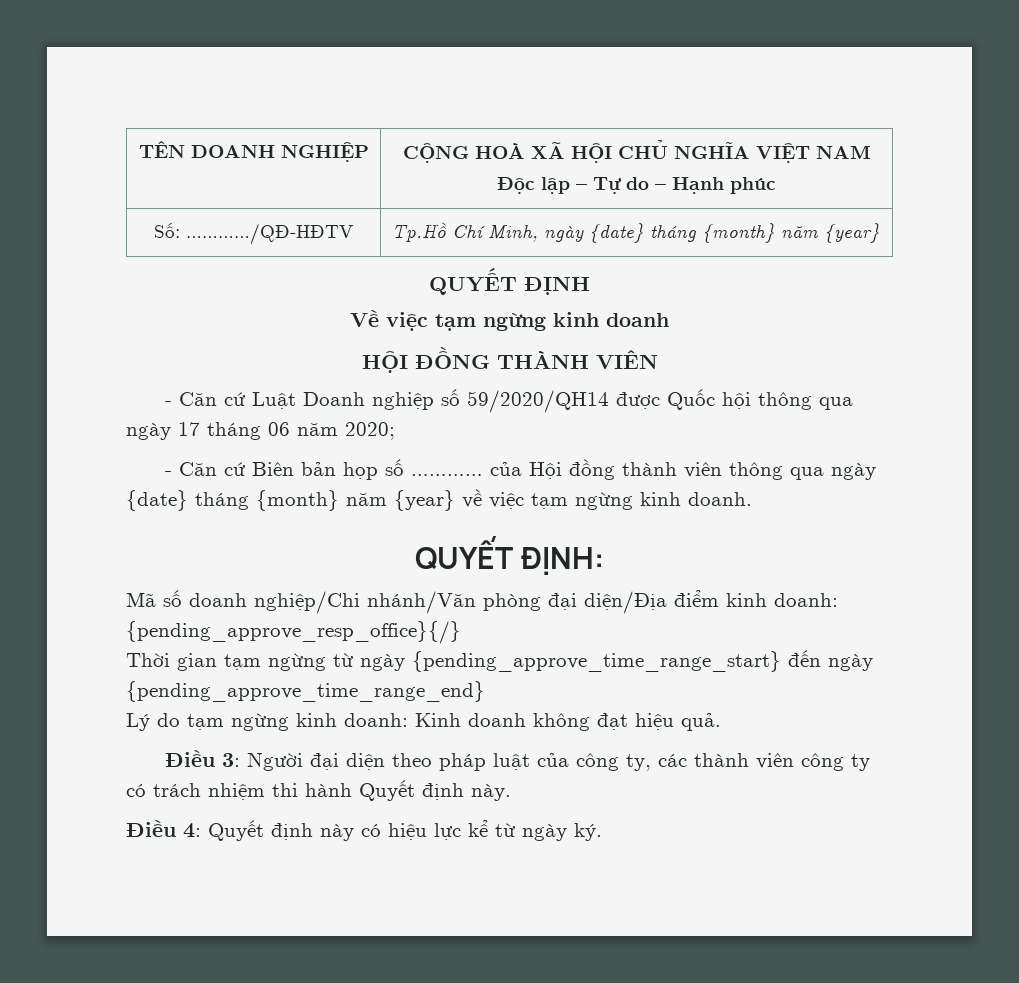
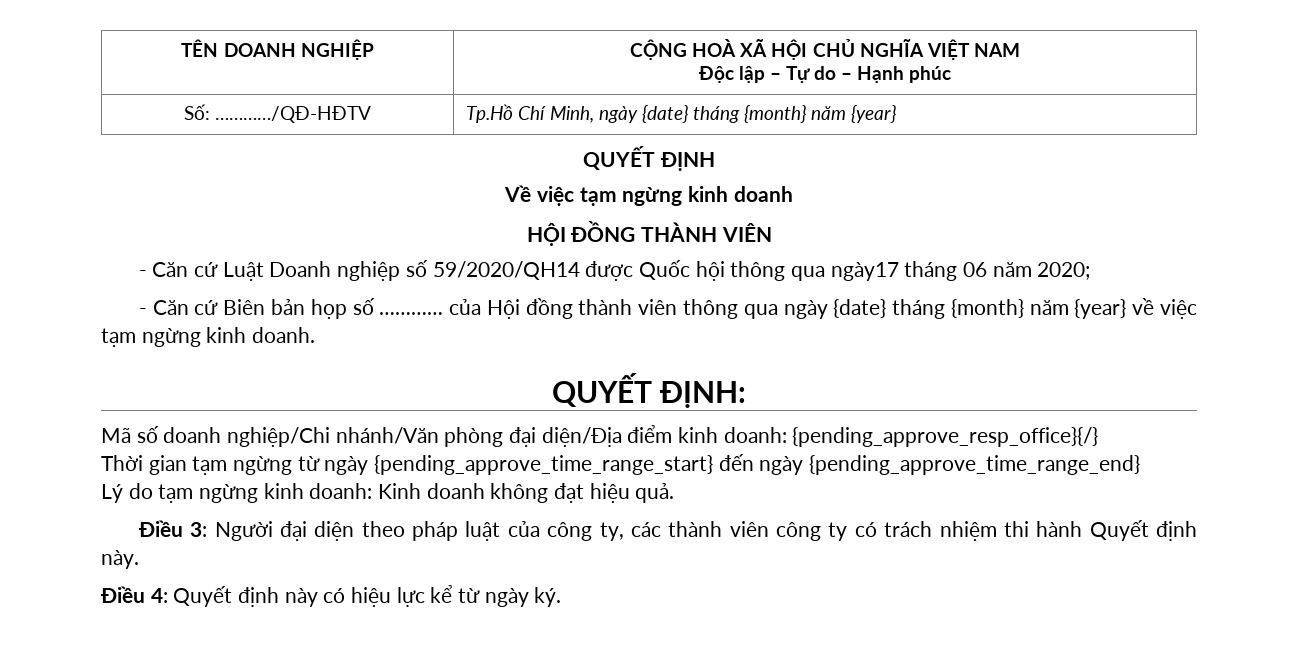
- - Căn cứ Luật Doanh nghiệp số 59/2020/QH14 được Quốc hội thông qua ngày 17 tháng 06 năm 2020;
+ - Căn cứ Luật Doanh nghiệp số 59/2020/QH14 được Quốc hội thông qua ngày17 tháng 06 năm 2020;

